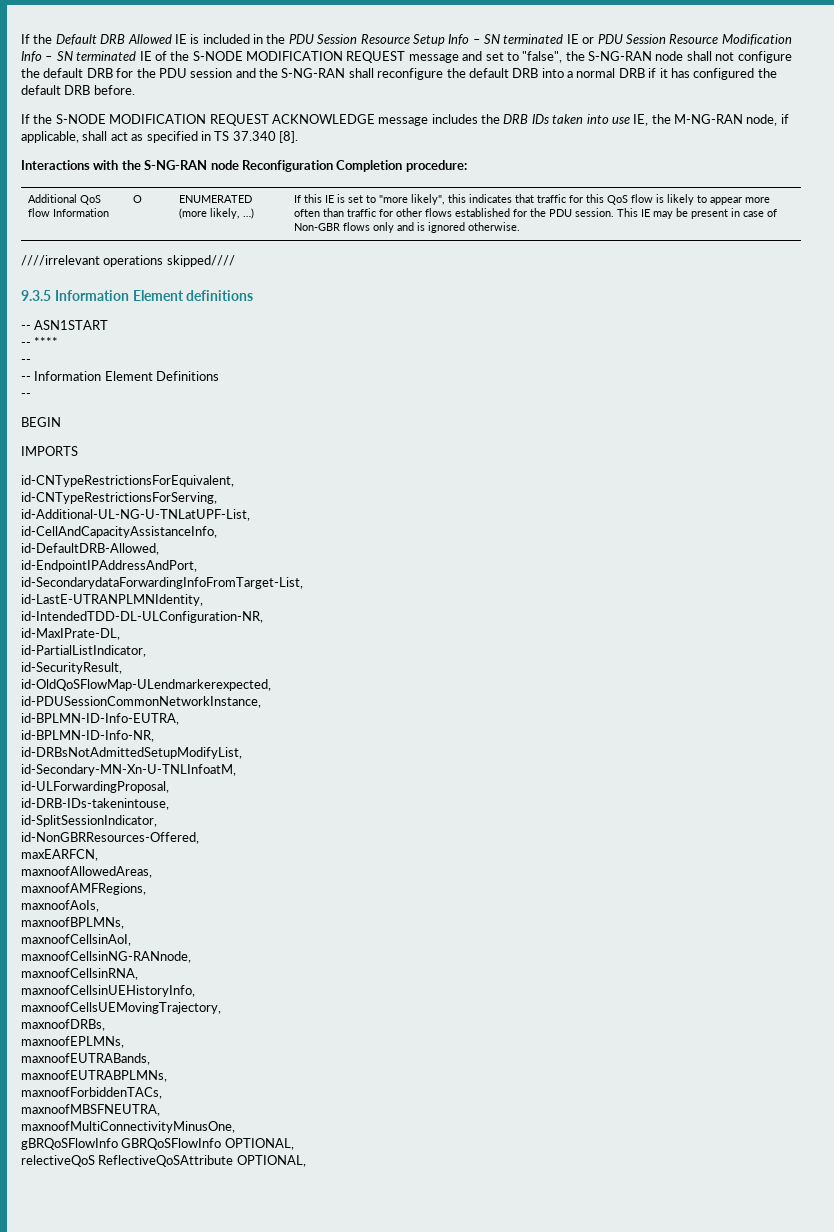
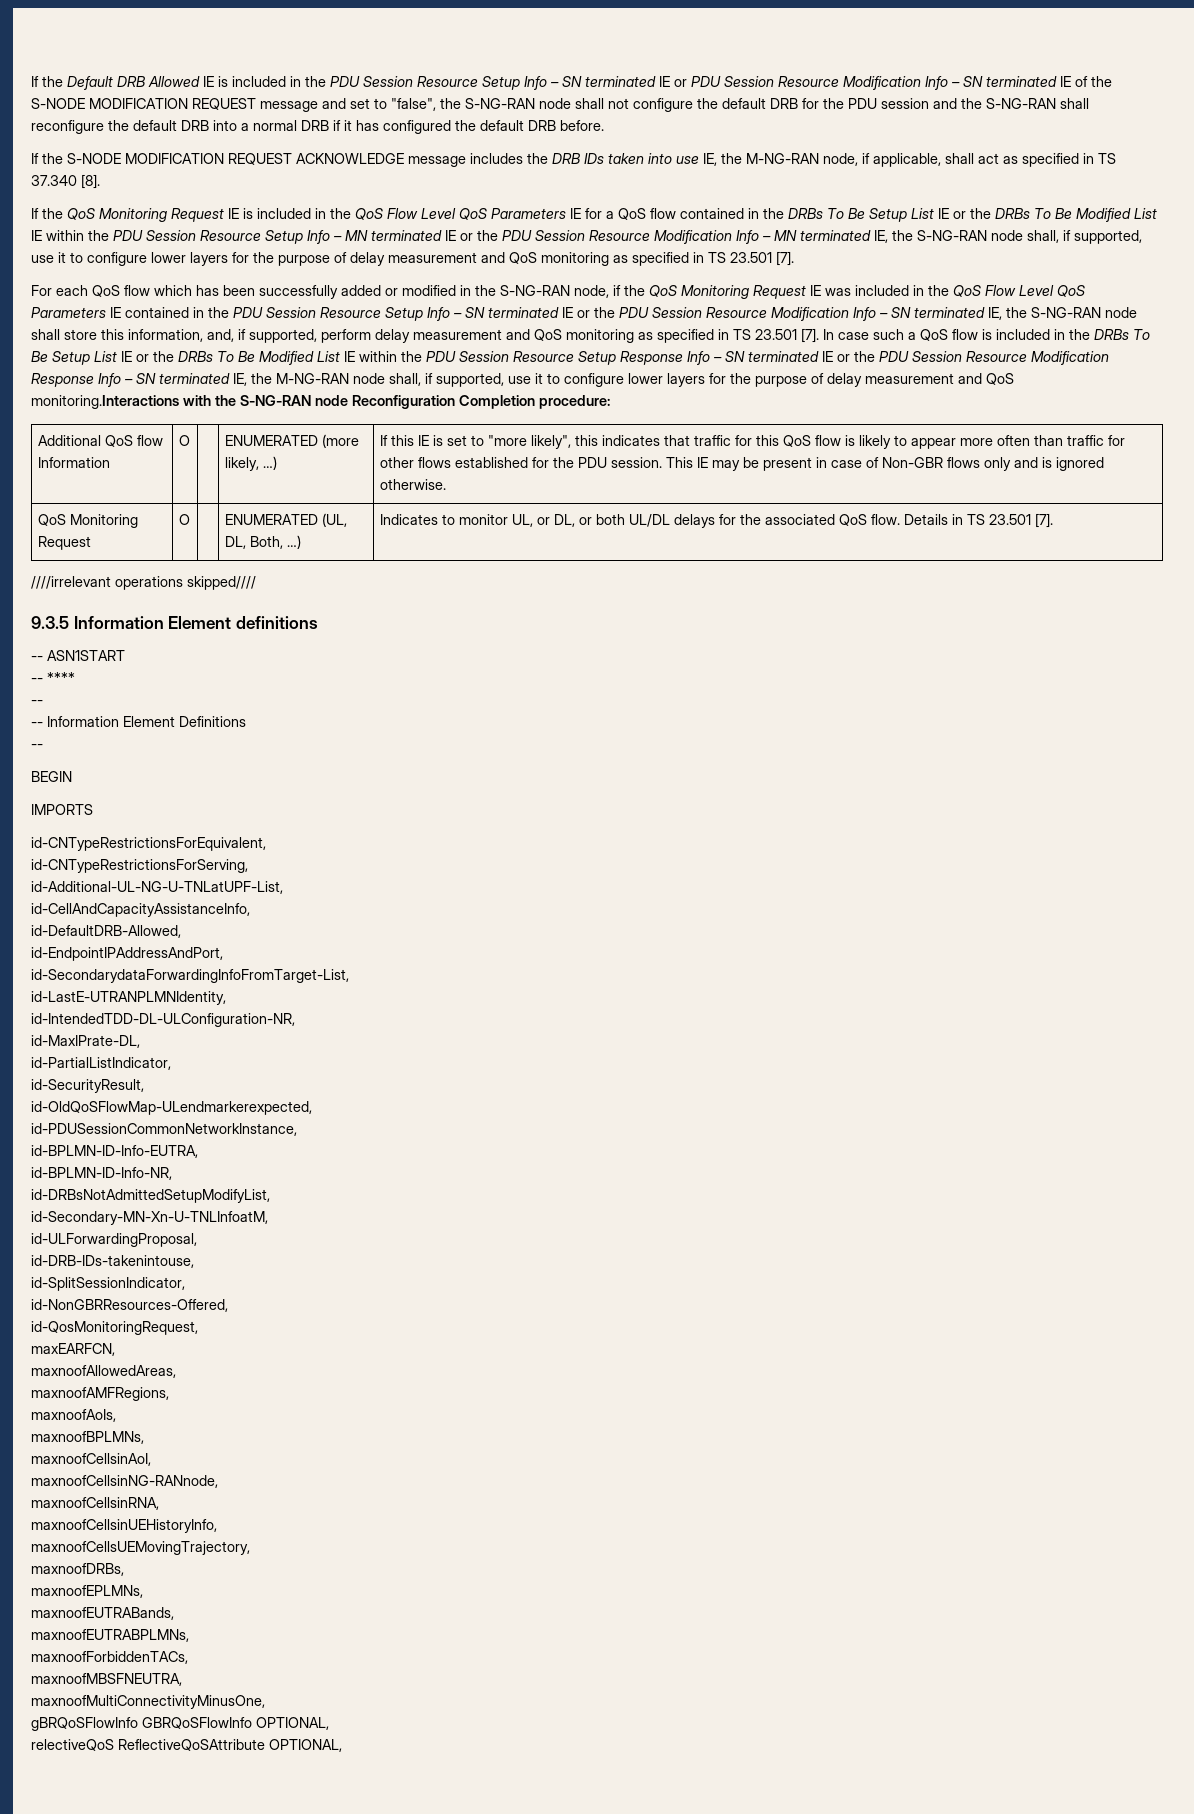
- Interactions with the S-NG-RAN node Reconfiguration Completion procedure:
+ If the QoS Monitoring Request IE is included in the QoS Flow Level QoS Parameters IE for a QoS flow contained in the DRBs To Be Setup List IE or the DRBs To Be Modified List IE within the PDU Session Resource Setup Info – MN terminated IE or the PDU Session Resource Modification Info – MN terminated IE, the S-NG-RAN node shall, if supported, use it to configure lower layers for the purpose of delay measurement and QoS monitoring as specified in TS 23.501 [7].
+ For each QoS flow which has been successfully added or modified in the S-NG-RAN node, if the QoS Monitoring Request IE was included in the QoS Flow Level QoS Parameters IE contained in the PDU Session Resource Setup Info – SN terminated IE or the PDU Session Resource Modification Info – SN terminated IE, the S-NG-RAN node shall store this information, and, if supported, perform delay measurement and QoS monitoring as specified in TS 23.501 [7]. In case such a QoS flow is included in the DRBs To Be Setup List IE or the DRBs To Be Modified List IE within the PDU Session Resource Setup Response Info – SN terminated IE or the PDU Session Resource Modification Response Info – SN terminated IE, the M-NG-RAN node shall, if supported, use it to configure lower layers for the purpose of delay measurement and QoS monitoring.Interactions with the S-NG-RAN node Reconfiguration Completion procedure:
+ QoS Monitoring Request | O | | ENUMERATED (UL, DL, Both, …) | Indicates to monitor UL, or DL, or both UL/DL delays for the associated QoS flow. Details in TS 23.501 [7].
+ id-QosMonitoringRequest,

